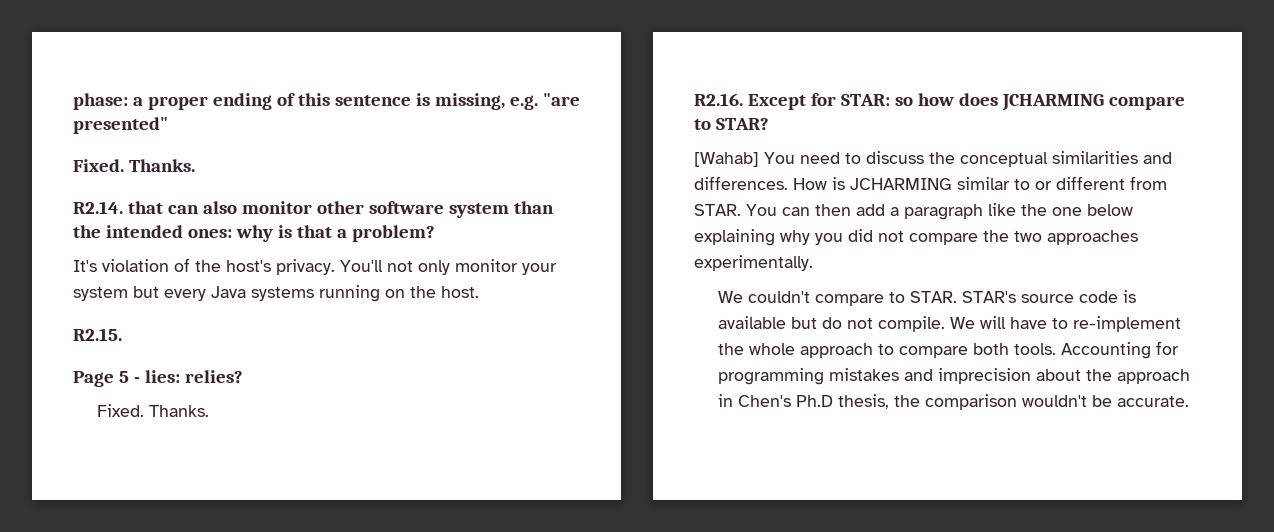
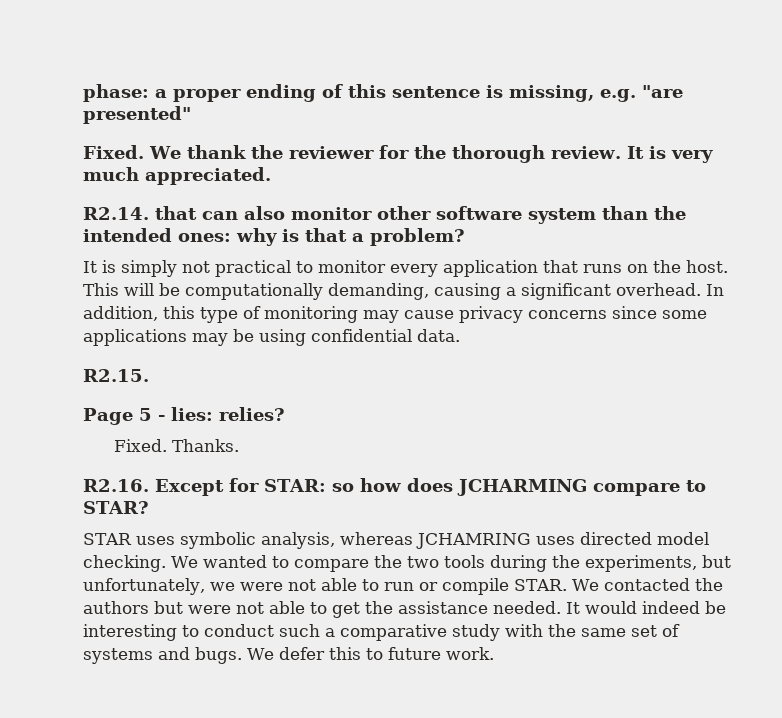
  phase: a proper ending of this sentence is missing, e.g. "are presented"
- Fixed. Thanks.
+ Fixed. We thank the reviewer for the thorough review. It is very much appreciated.
- It's violation of the host's privacy. You'll not only monitor your system but every Java systems running on the host.
+ It is simply not practical to monitor every application that runs on the host. This will be computationally demanding, causing a significant overhead. In addition, this type of monitoring may cause privacy concerns since some applications may be using confidential data.
- [Wahab] You need to discuss the conceptual similarities and differences. How is JCHARMING similar to or different from STAR. You can then add a paragraph like the one below explaining why you did not compare the two approaches experimentally.
- We couldn't compare to STAR. STAR's source code is available but do not compile. We will have to re-implement the whole approach to compare both tools. Accounting for programming mistakes and imprecision about the approach in Chen's Ph.D thesis, the comparison wouldn't be accurate.
+ STAR uses symbolic analysis, whereas JCHAMRING uses directed model checking. We wanted to compare the two tools during the experiments, but unfortunately, we were not able to run or compile STAR. We contacted the authors but were not able to get the assistance needed. It would indeed be interesting to conduct such a comparative study with the same set of systems and bugs. We defer this to future work.

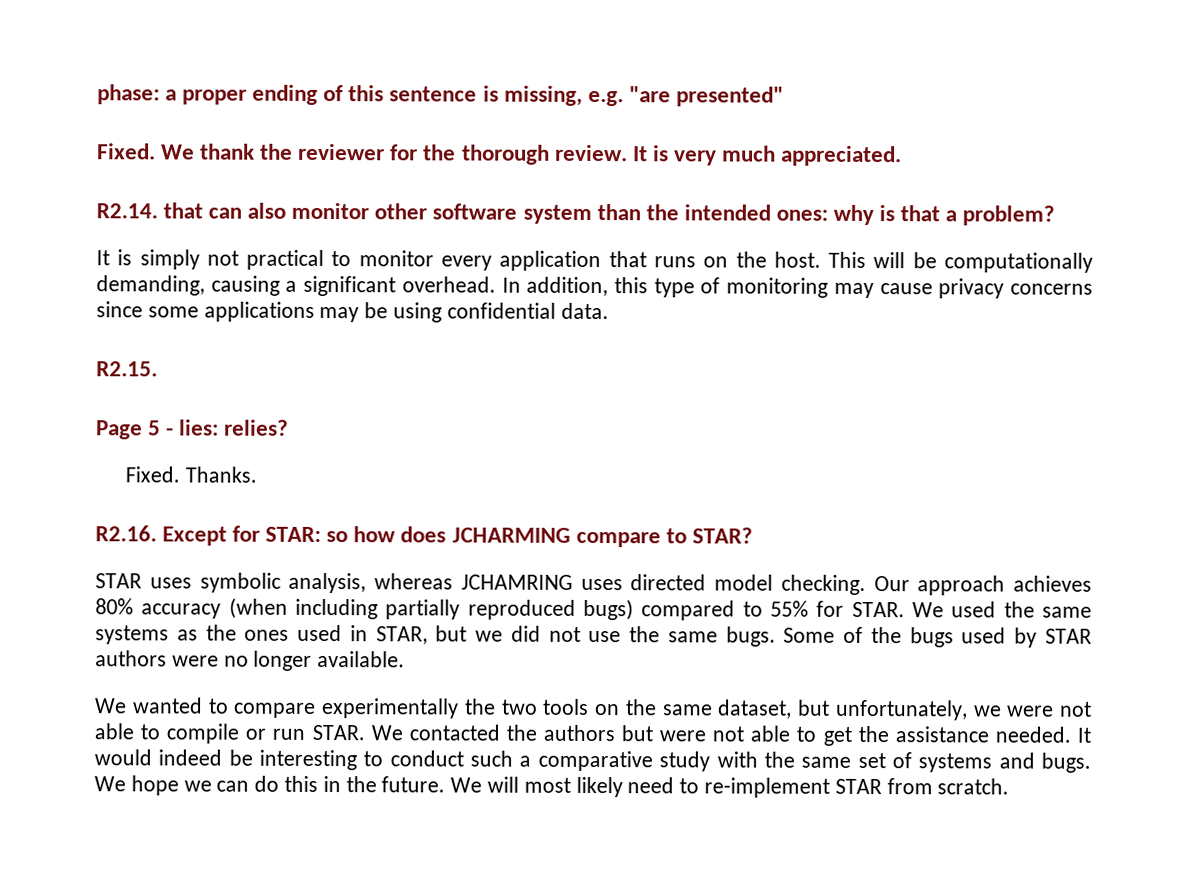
- STAR uses symbolic analysis, whereas JCHAMRING uses directed model checking. We wanted to compare the two tools during the experiments, but unfortunately, we were not able to run or compile STAR.
+ STAR uses symbolic analysis, whereas JCHAMRING uses directed model checking. Our approach achieves 80% accuracy (when including partially reproduced bugs) compared to 55% for STAR. We used the same systems as the ones used in STAR, but we did not use the same bugs. Some of the bugs used by STAR authors were no longer available.
+ We wanted to compare experimentally the two tools on the same dataset, but unfortunately, we were not able to compile or run STAR.
- We defer this to future work.
+ We hope we can do this in the future. We will most likely need to re-implement STAR from scratch.

